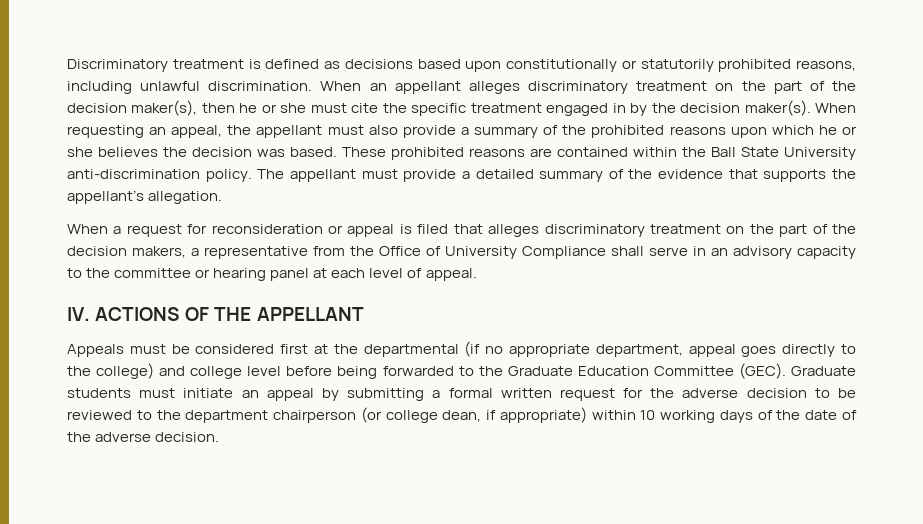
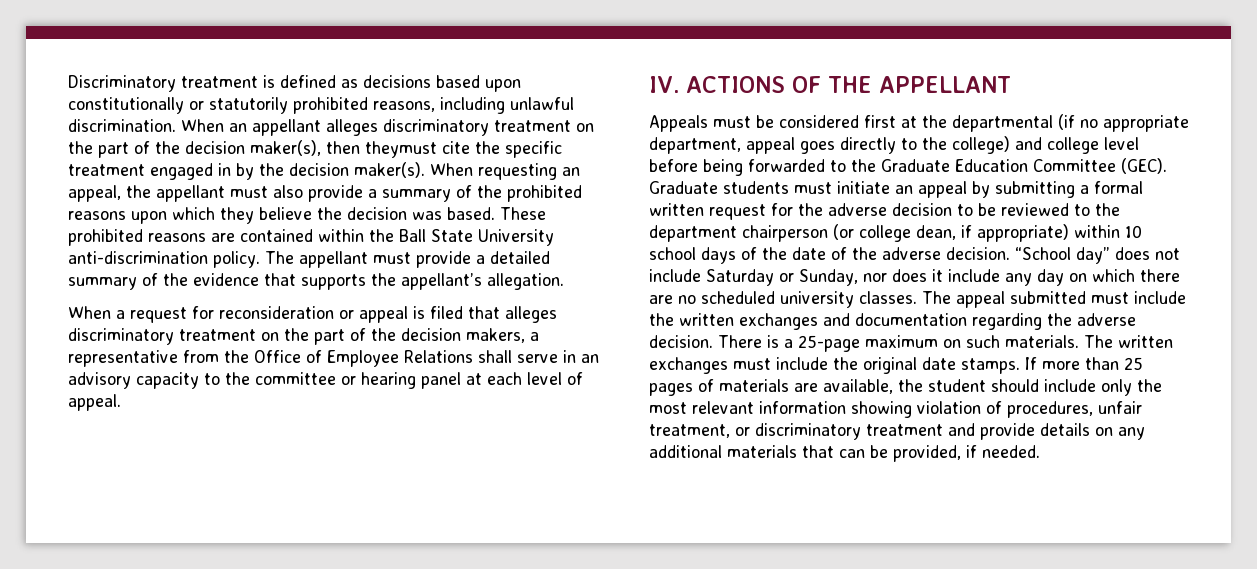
- When an appellant alleges discriminatory treatment on the part of the decision maker(s), then he or she must cite the specific treatment engaged in by the decision maker(s).
+ When an appellant alleges discriminatory treatment on the part of the decision maker(s), then theymust cite the specific treatment engaged in by the decision maker(s).
- When requesting an appeal, the appellant must also provide a summary of the prohibited reasons upon which he or she believes the decision was based.
+ When requesting an appeal, the appellant must also provide a summary of the prohibited reasons upon which they believe the decision was based.
- When a request for reconsideration or appeal is filed that alleges discriminatory treatment on the part of the decision makers, a representative from the Office of University Compliance shall serve in an advisory capacity to the committee or hearing panel at each level of appeal.
+ When a request for reconsideration or appeal is filed that alleges discriminatory treatment on the part of the decision makers, a representative from the Office of Employee Relations shall serve in an advisory capacity to the committee or hearing panel at each level of appeal.
- Graduate students must initiate an appeal by submitting a formal written request for the adverse decision to be reviewed to the department chairperson (or college dean, if appropriate) within 10 working days of the date of the adverse decision.
+ Graduate students must initiate an appeal by submitting a formal written request for the adverse decision to be reviewed to the department chairperson (or college dean, if appropriate) within 10 school days of the date of the adverse decision.
+ “School day” does not include Saturday or Sunday, nor does it include any day on which there are no scheduled university classes. The appeal submitted must include the written exchanges and documentation regarding the adverse decision. There is a 25-page maximum on such materials. The written exchanges must include the original date stamps. If more than 25 pages of materials are available, the student should include only the most relevant information showing violation of procedures, unfair treatment, or discriminatory treatment and provide details on any additional materials that can be provided, if needed.

